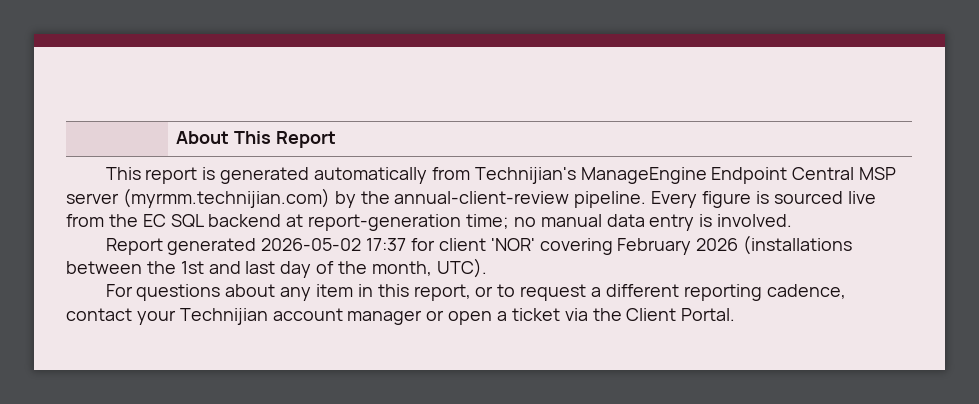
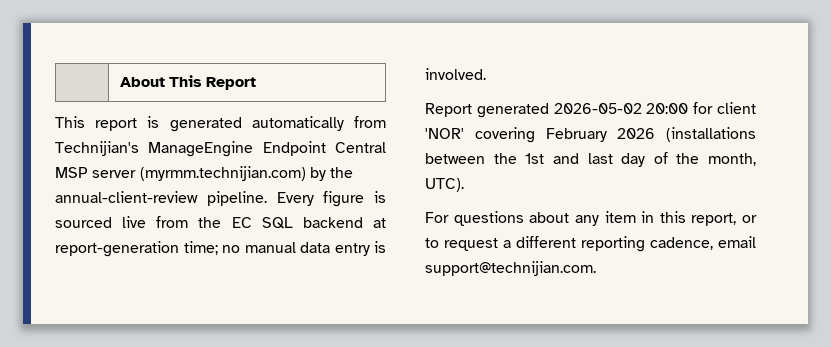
- Report generated 2026-05-02 17:37 for client 'NOR' covering February 2026 (installations between the 1st and last day of the month, UTC).
+ Report generated 2026-05-02 20:00 for client 'NOR' covering February 2026 (installations between the 1st and last day of the month, UTC).
- For questions about any item in this report, or to request a different reporting cadence, contact your Technijian account manager or open a ticket via the Client Portal.
+ For questions about any item in this report, or to request a different reporting cadence, email support@technijian.com.

